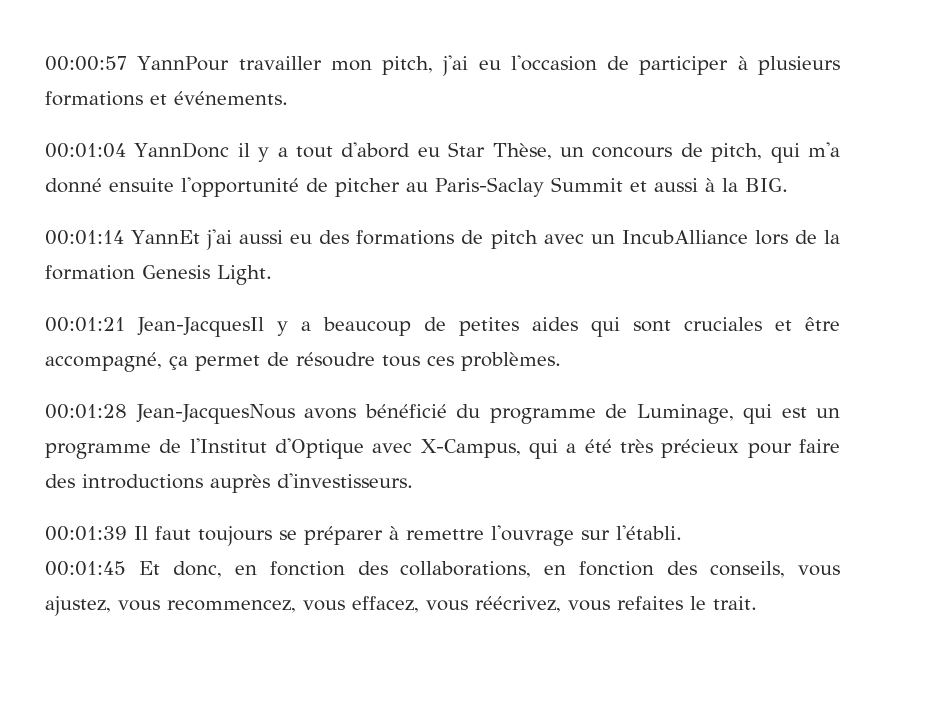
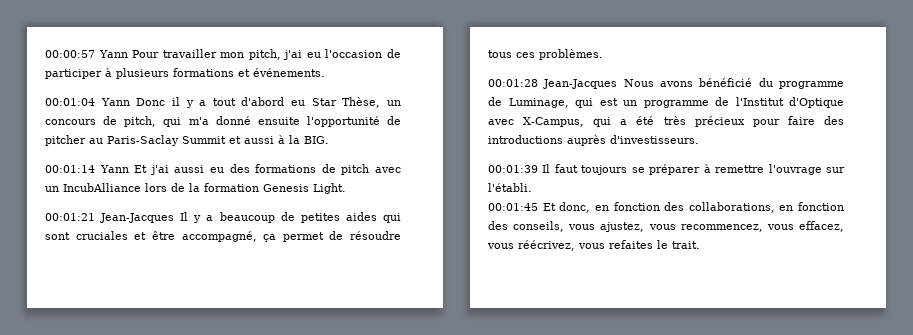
- 00:00:57 YannPour travailler mon pitch, j'ai eu l'occasion de participer à plusieurs formations et événements.
+ 00:00:57 Yann Pour travailler mon pitch, j'ai eu l'occasion de participer à plusieurs formations et événements.
- 00:01:04 YannDonc il y a tout d'abord eu Star Thèse, un concours de pitch, qui m'a donné ensuite l'opportunité de pitcher au Paris-Saclay Summit et aussi à la BIG.
+ 00:01:04 Yann Donc il y a tout d'abord eu Star Thèse, un concours de pitch, qui m'a donné ensuite l'opportunité de pitcher au Paris-Saclay Summit et aussi à la BIG.
- 00:01:14 YannEt j'ai aussi eu des formations de pitch avec un IncubAlliance lors de la formation Genesis Light.
+ 00:01:14 Yann Et j'ai aussi eu des formations de pitch avec un IncubAlliance lors de la formation Genesis Light.
- 00:01:21 Jean-JacquesIl y a beaucoup de petites aides qui sont cruciales et être accompagné, ça permet de résoudre tous ces problèmes.
+ 00:01:21 Jean-Jacques Il y a beaucoup de petites aides qui sont cruciales et être accompagné, ça permet de résoudre tous ces problèmes.
- 00:01:28 Jean-JacquesNous avons bénéficié du programme de Luminage, qui est un programme de l'Institut d'Optique avec X-Campus, qui a été très précieux pour faire des introductions auprès d'investisseurs.
+ 00:01:28 Jean-Jacques Nous avons bénéficié du programme de Luminage, qui est un programme de l'Institut d'Optique avec X-Campus, qui a été très précieux pour faire des introductions auprès d'investisseurs.

